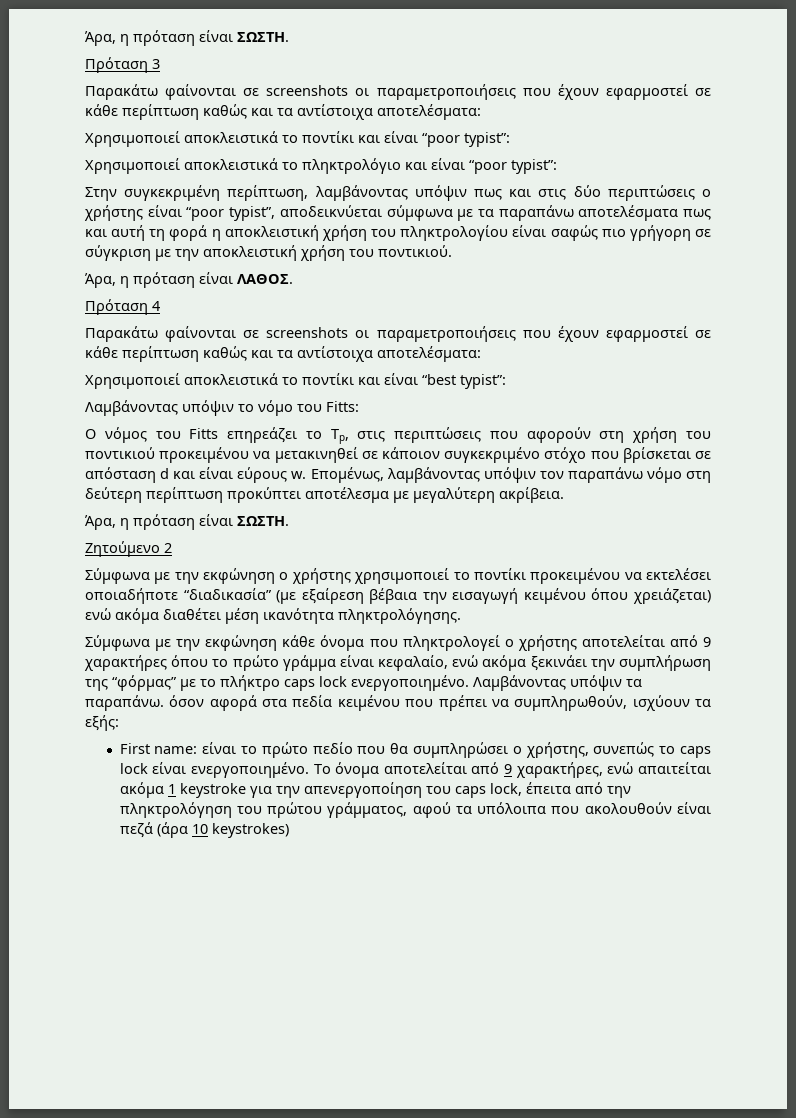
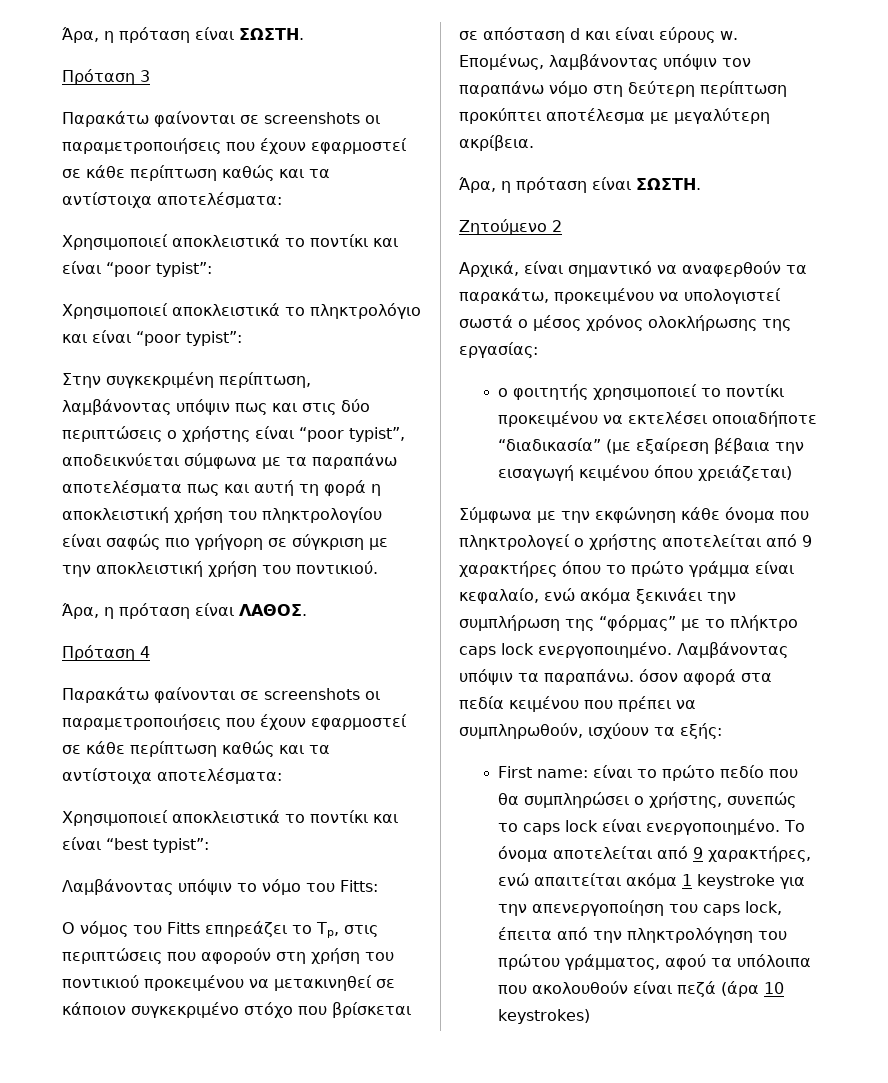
- Σύμφωνα με την εκφώνηση ο χρήστης χρησιμοποιεί το ποντίκι προκειμένου να εκτελέσει οποιαδήποτε “διαδικασία” (με εξαίρεση βέβαια την εισαγωγή κειμένου όπου χρειάζεται) ενώ ακόμα διαθέτει μέση ικανότητα πληκτρολόγησης.
+ Αρχικά, είναι σημαντικό να αναφερθούν τα παρακάτω, προκειμένου να υπολογιστεί σωστά ο μέσος χρόνος ολοκλήρωσης της εργασίας:
+ ο φοιτητής χρησιμοποιεί το ποντίκι προκειμένου να εκτελέσει οποιαδήποτε “διαδικασία” (με εξαίρεση βέβαια την εισαγωγή κειμένου όπου χρειάζεται)

